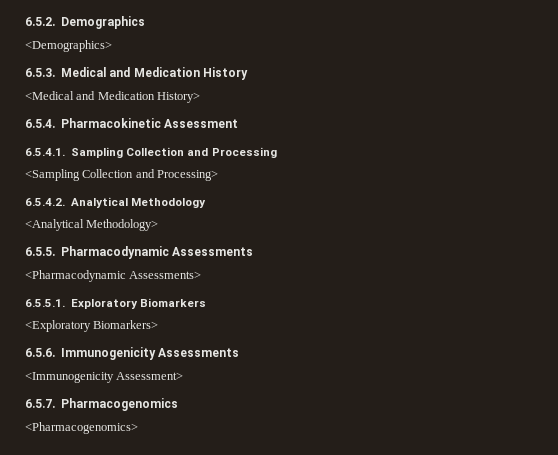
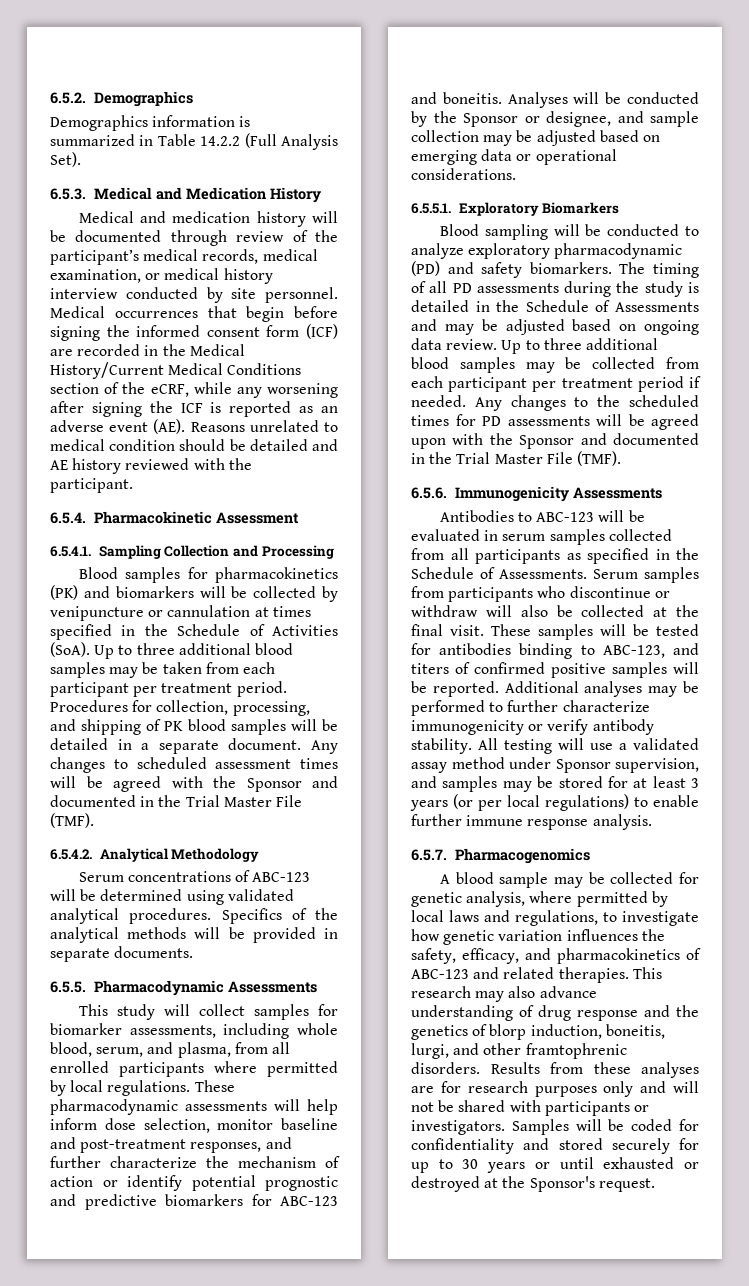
- <Demographics>
+ Demographics information is summarized in Table 14.2.2 (Full Analysis Set).
- <Medical and Medication History>
+ Medical and medication history will be documented through review of the participant’s medical records, medical examination, or medical history interview conducted by site personnel. Medical occurrences that begin before signing the informed consent form (ICF) are recorded in the Medical History/Current Medical Conditions section of the eCRF, while any worsening after signing the ICF is reported as an adverse event (AE). Reasons unrelated to medical condition should be detailed and AE history reviewed with the participant.
- <Sampling Collection and Processing>
+ Blood samples for pharmacokinetics (PK) and biomarkers will be collected by venipuncture or cannulation at times specified in the Schedule of Activities (SoA). Up to three additional blood samples may be taken from each participant per treatment period. Procedures for collection, processing, and shipping of PK blood samples will be detailed in a separate document. Any changes to scheduled assessment times will be agreed with the Sponsor and documented in the Trial Master File (TMF).
  6.5.4.2. Analytical Methodology
- <Analytical Methodology>
+ Serum concentrations of ABC-123 will be determined using validated analytical procedures. Specifics of the analytical methods will be provided in separate documents.
  6.5.5. Pharmacodynamic Assessments
- <Pharmacodynamic Assessments>
+ This study will collect samples for biomarker assessments, including whole blood, serum, and plasma, from all enrolled participants where permitted by local regulations. These pharmacodynamic assessments will help inform dose selection, monitor baseline and post-treatment responses, and further characterize the mechanism of action or identify potential prognostic and predictive biomarkers for ABC-123 and boneitis. Analyses will be conducted by the Sponsor or designee, and sample collection may be adjusted based on emerging data or operational considerations.
  6.5.5.1. Exploratory Biomarkers
- <Exploratory Biomarkers>
+ Blood sampling will be conducted to analyze exploratory pharmacodynamic (PD) and safety biomarkers. The timing of all PD assessments during the study is detailed in the Schedule of Assessments and may be adjusted based on ongoing data review. Up to three additional blood samples may be collected from each participant per treatment period if needed. Any changes to the scheduled times for PD assessments will be agreed upon with the Sponsor and documented in the Trial Master File (TMF).
  6.5.6. Immunogenicity Assessments
- <Immunogenicity Assessment>
+ Antibodies to ABC-123 will be evaluated in serum samples collected from all participants as specified in the Schedule of Assessments. Serum samples from participants who discontinue or withdraw will also be collected at the final visit. These samples will be tested for antibodies binding to ABC-123, and titers of confirmed positive samples will be reported. Additional analyses may be performed to further characterize immunogenicity or verify antibody stability. All testing will use a validated assay method under Sponsor supervision, and samples may be stored for at least 3 years (or per local regulations) to enable further immune response analysis.
  6.5.7. Pharmacogenomics
- <Pharmacogenomics>
+ A blood sample may be collected for genetic analysis, where permitted by local laws and regulations, to investigate how genetic variation influences the safety, efficacy, and pharmacokinetics of ABC-123 and related therapies. This research may also advance understanding of drug response and the genetics of blorp induction, boneitis, lurgi, and other framtophrenic disorders. Results from these analyses are for research purposes only and will not be shared with participants or investigators. Samples will be coded for confidentiality and stored securely for up to 30 years or until exhausted or destroyed at the Sponsor's request.

